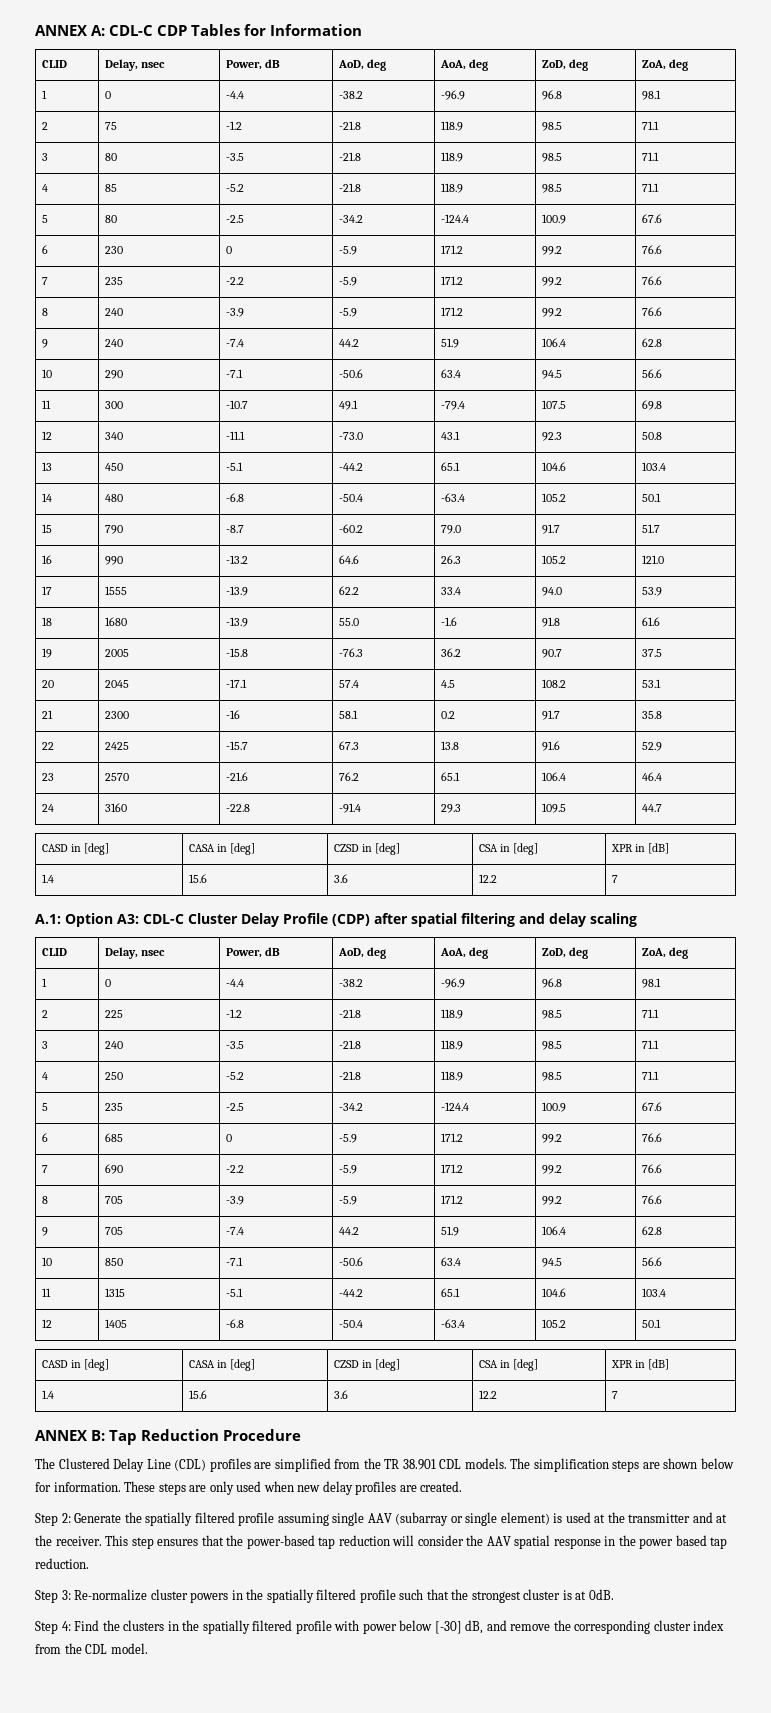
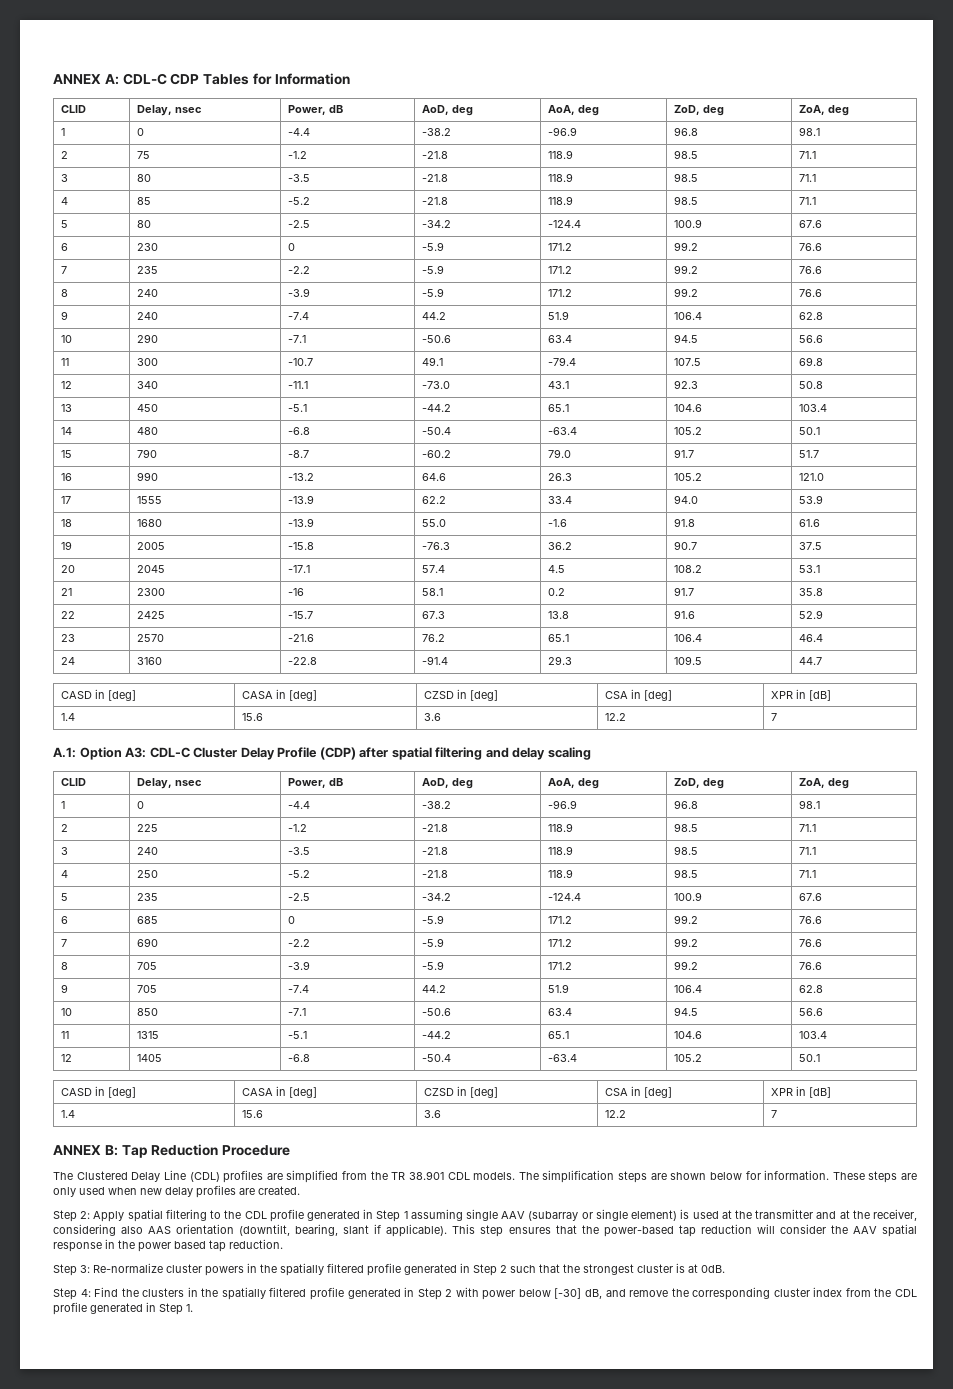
- Step 2: Generate the spatially filtered profile assuming single AAV (subarray or single element) is used at the transmitter and at the receiver.
+ Step 2: Apply spatial filtering to the CDL profile generated in Step 1 assuming single AAV (subarray or single element) is used at the transmitter and at the receiver, considering also AAS orientation (downtilt, bearing, slant if applicable).
- Step 3: Re-normalize cluster powers in the spatially filtered profile such that the strongest cluster is at 0dB.
+ Step 3: Re-normalize cluster powers in the spatially filtered profile generated in Step 2 such that the strongest cluster is at 0dB.
- Step 4: Find the clusters in the spatially filtered profile with power below [-30] dB, and remove the corresponding cluster index from the CDL model.
+ Step 4: Find the clusters in the spatially filtered profile generated in Step 2 with power below [-30] dB, and remove the corresponding cluster index from the CDL profile generated in Step 1.

